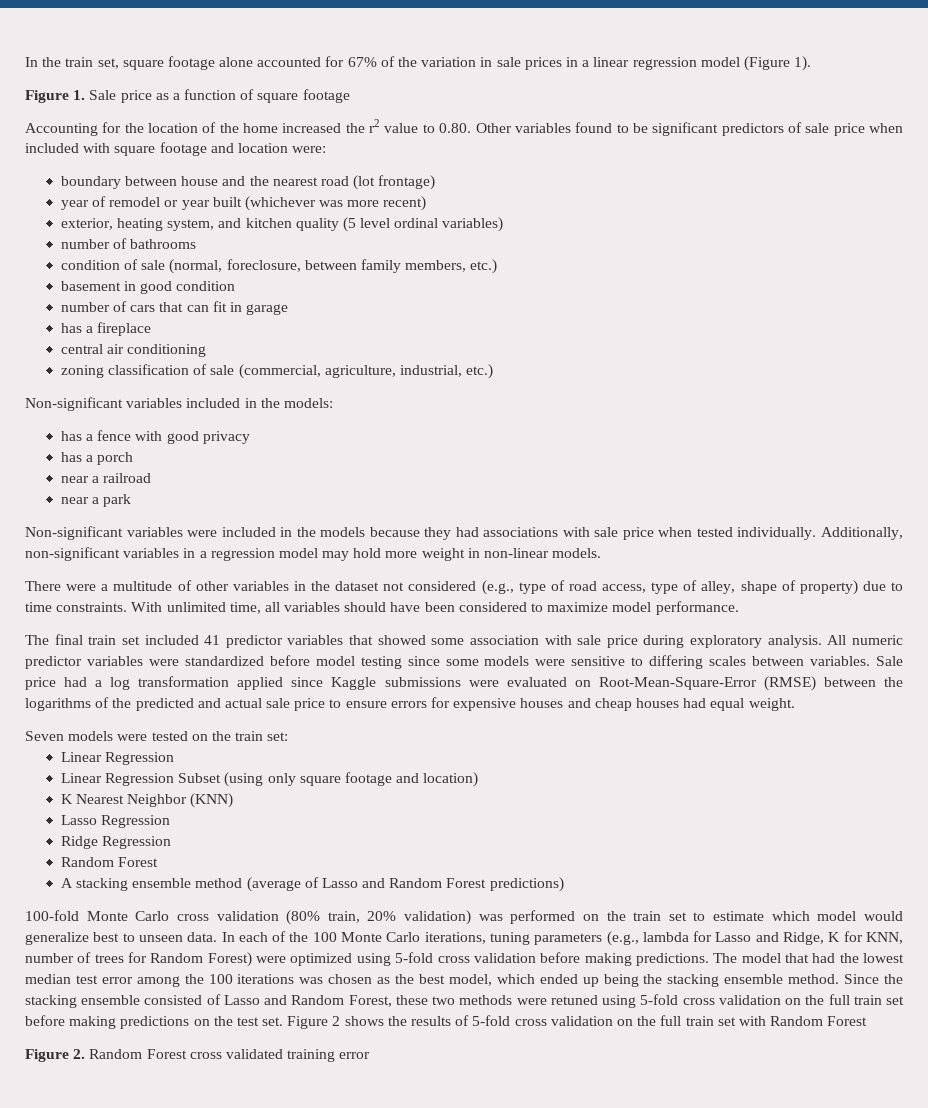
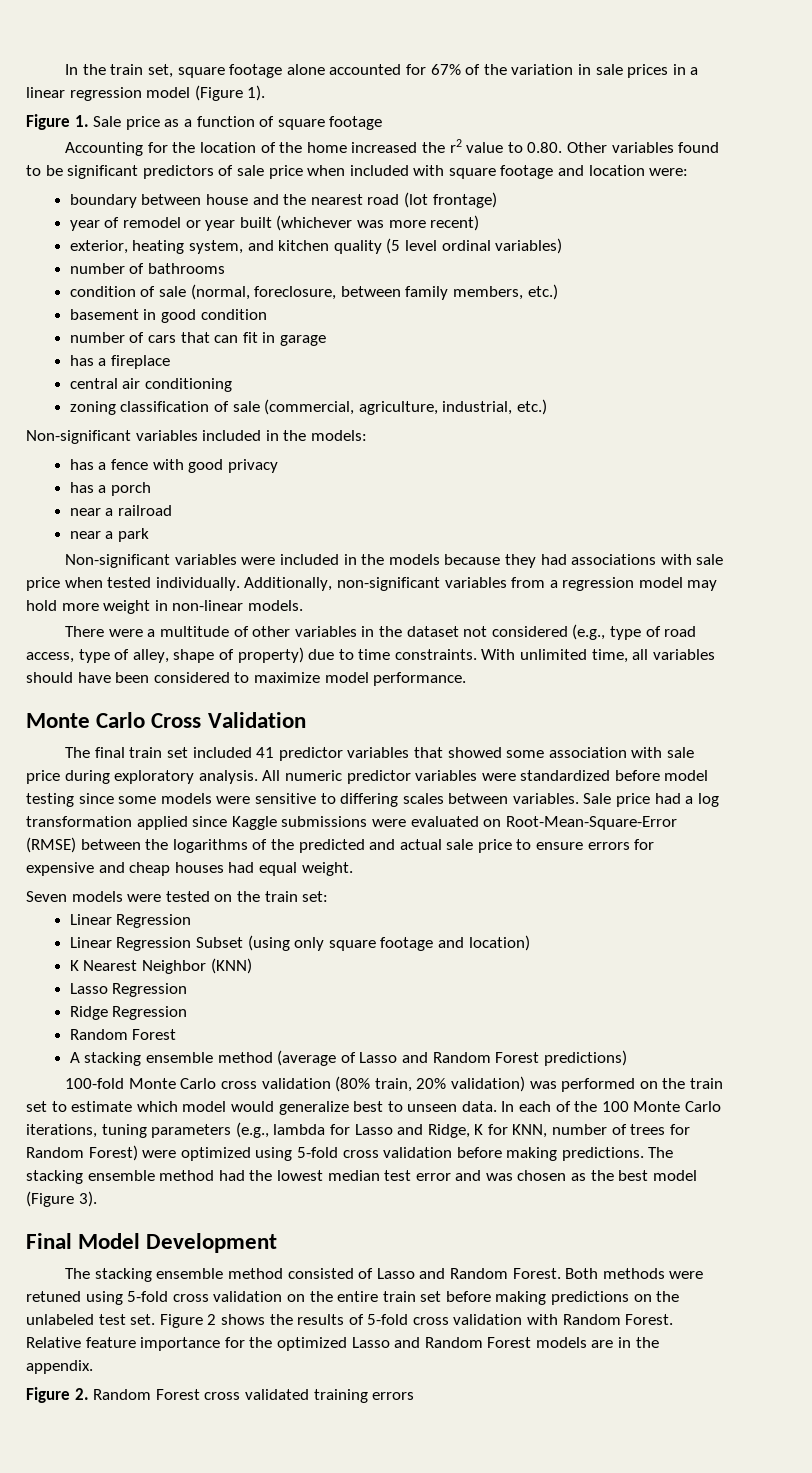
- Additionally, non-significant variables in a regression model may hold more weight in non-linear models.
+ Additionally, non-significant variables from a regression model may hold more weight in non-linear models.
+ Monte Carlo Cross Validation
- Sale price had a log transformation applied since Kaggle submissions were evaluated on Root-Mean-Square-Error (RMSE) between the logarithms of the predicted and actual sale price to ensure errors for expensive houses and cheap houses had equal weight.
+ Sale price had a log transformation applied since Kaggle submissions were evaluated on Root-Mean-Square-Error (RMSE) between the logarithms of the predicted and actual sale price to ensure errors for expensive and cheap houses had equal weight.
- The model that had the lowest median test error among the 100 iterations was chosen as the best model, which ended up being the stacking ensemble method. Since the stacking ensemble consisted of Lasso and Random Forest, these two methods were retuned using 5-fold cross validation on the full train set before making predictions on the test set.
+ The stacking ensemble method had the lowest median test error and was chosen as the best model (Figure 3).
+ Final Model Development
+ The stacking ensemble method consisted of Lasso and Random Forest. Both methods were retuned using 5-fold cross validation on the entire train set before making predictions on the unlabeled test set.
- Figure 2 shows the results of 5-fold cross validation on the full train set with Random Forest
+ Figure 2 shows the results of 5-fold cross validation with Random Forest. Relative feature importance for the optimized Lasso and Random Forest models are in the appendix.
- Figure 2. Random Forest cross validated training error
+ Figure 2. Random Forest cross validated training errors

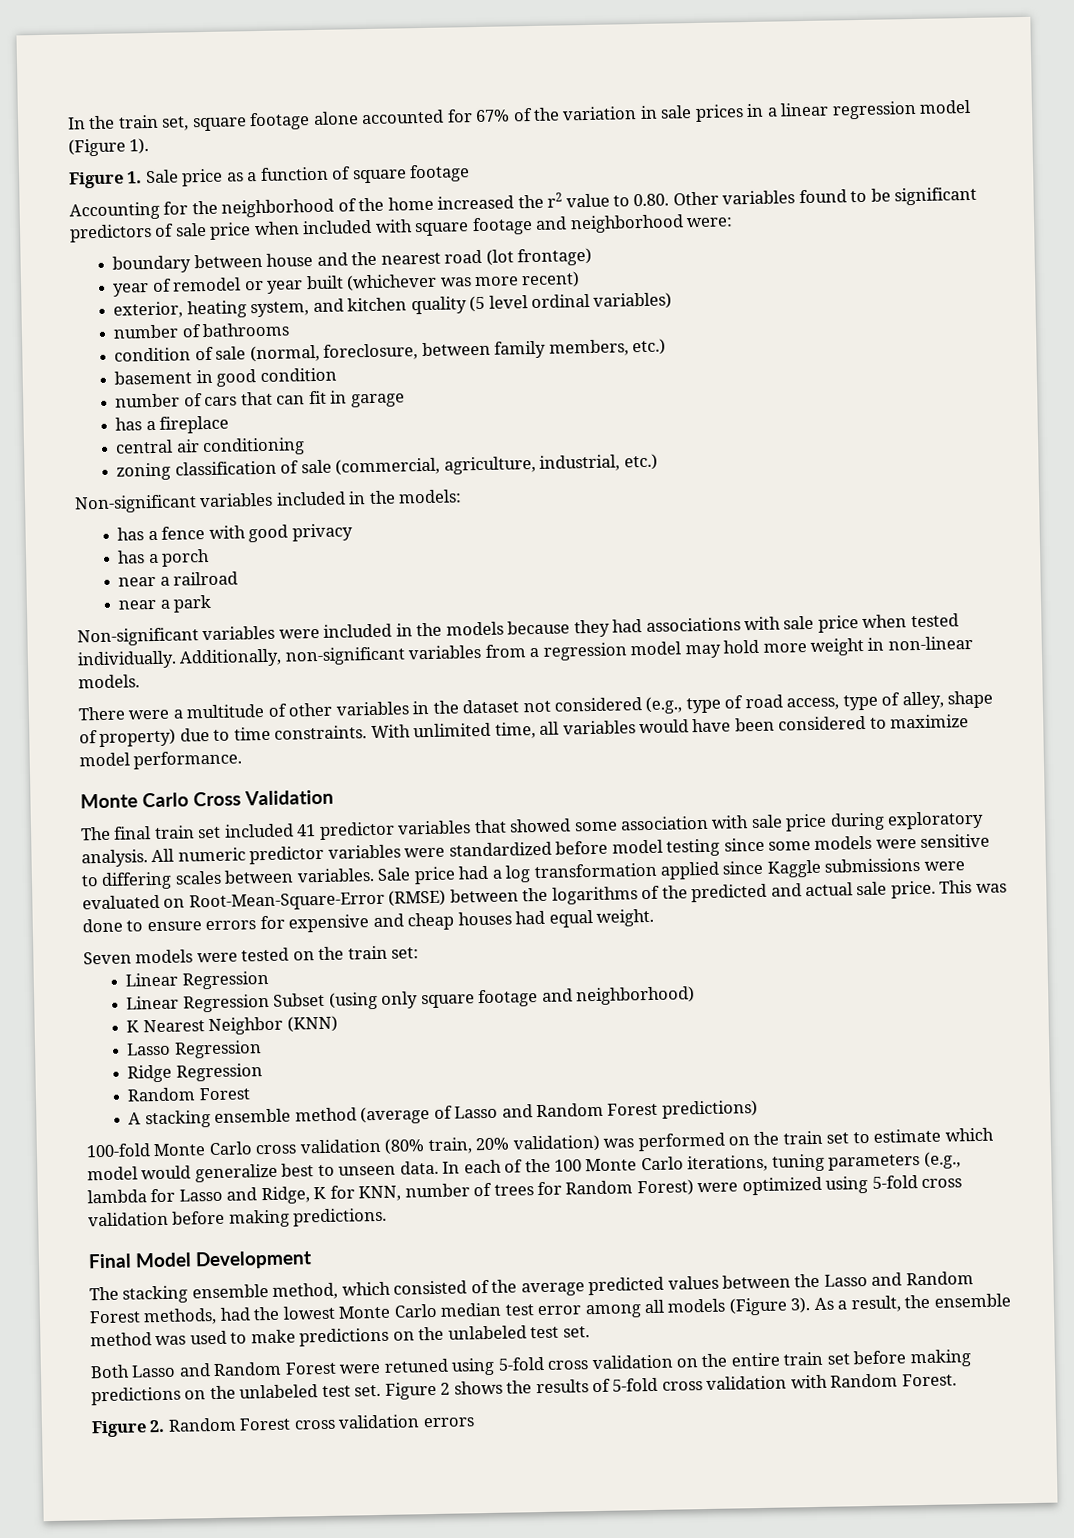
- Accounting for the location of the home increased the r2 value to 0.80. Other variables found to be significant predictors of sale price when included with square footage and location were:
+ Accounting for the neighborhood of the home increased the r2 value to 0.80. Other variables found to be significant predictors of sale price when included with square footage and neighborhood were:
- With unlimited time, all variables should have been considered to maximize model performance.
+ With unlimited time, all variables would have been considered to maximize model performance.
- Sale price had a log transformation applied since Kaggle submissions were evaluated on Root-Mean-Square-Error (RMSE) between the logarithms of the predicted and actual sale price to ensure errors for expensive and cheap houses had equal weight.
+ Sale price had a log transformation applied since Kaggle submissions were evaluated on Root-Mean-Square-Error (RMSE) between the logarithms of the predicted and actual sale price. This was done to ensure errors for expensive and cheap houses had equal weight.
- Linear Regression Subset (using only square footage and location)
+ Linear Regression Subset (using only square footage and neighborhood)
- The stacking ensemble method had the lowest median test error and was chosen as the best model (Figure 3).
- The stacking ensemble method consisted of Lasso and Random Forest. Both methods were retuned using 5-fold cross validation on the entire train set before making predictions on the unlabeled test set.
+ The stacking ensemble method, which consisted of the average predicted values between the Lasso and Random Forest methods, had the lowest Monte Carlo median test error among all models (Figure 3). As a result, the ensemble method was used to make predictions on the unlabeled test set.
+ Both Lasso and Random Forest were retuned using 5-fold cross validation on the entire train set before making predictions on the unlabeled test set.
- Relative feature importance for the optimized Lasso and Random Forest models are in the appendix.
- Figure 2. Random Forest cross validated training errors
+ Figure 2. Random Forest cross validation errors

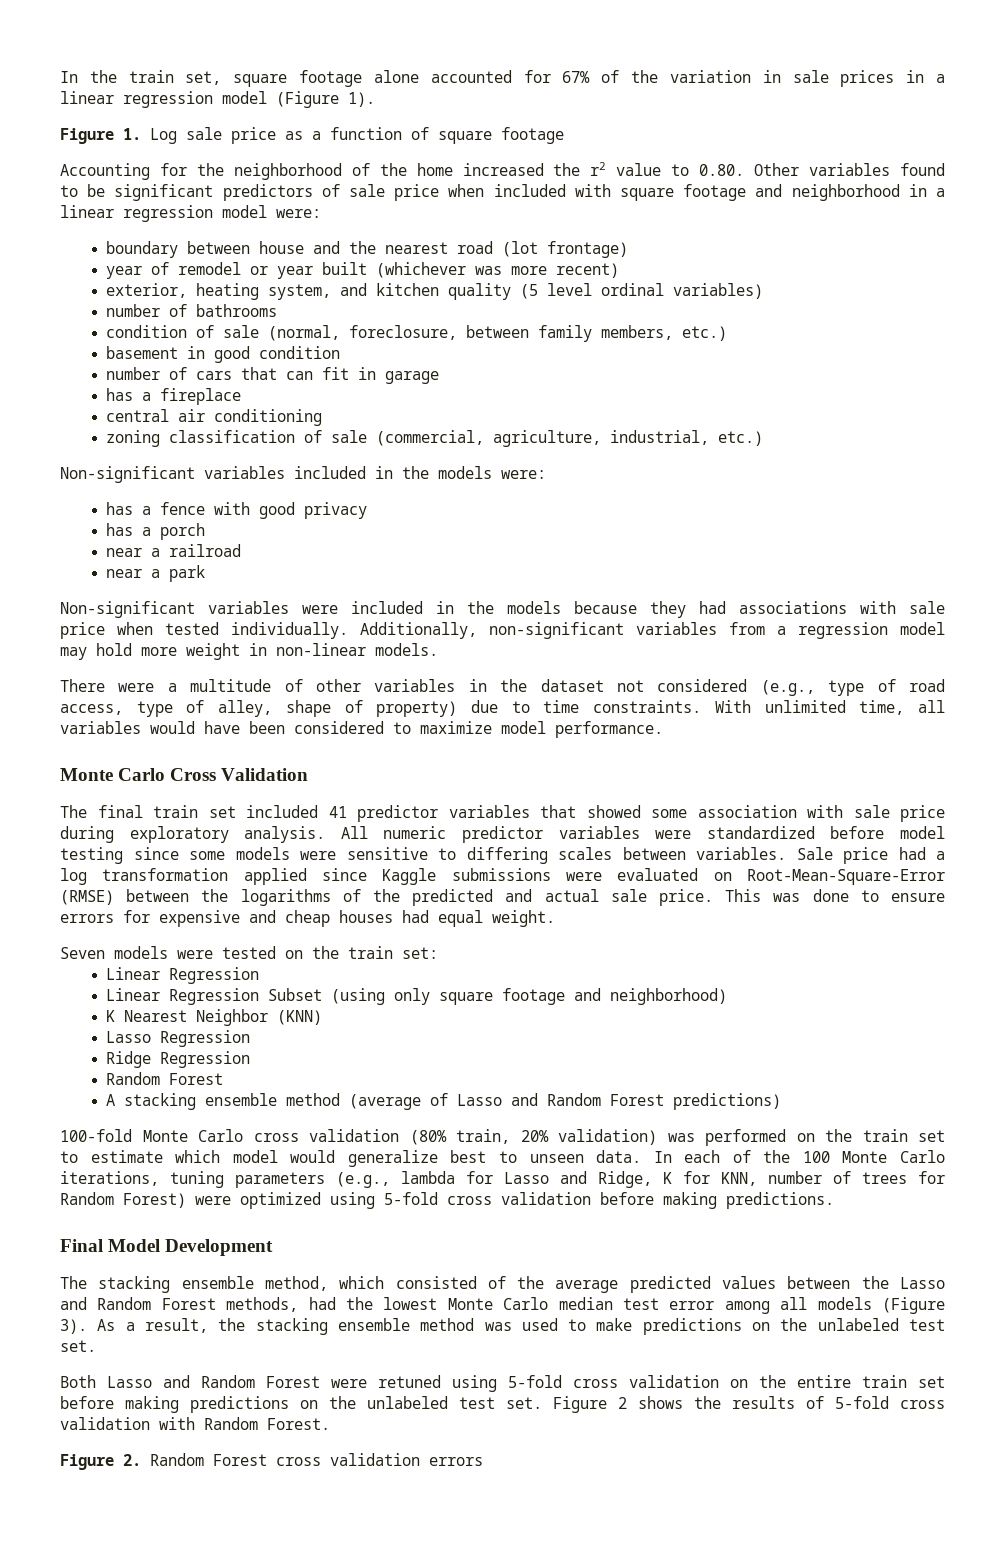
- Figure 1. Sale price as a function of square footage
+ Figure 1. Log sale price as a function of square footage
- Accounting for the neighborhood of the home increased the r2 value to 0.80. Other variables found to be significant predictors of sale price when included with square footage and neighborhood were:
+ Accounting for the neighborhood of the home increased the r2 value to 0.80. Other variables found to be significant predictors of sale price when included with square footage and neighborhood in a linear regression model were:
- Non-significant variables included in the models:
+ Non-significant variables included in the models were:
- As a result, the ensemble method was used to make predictions on the unlabeled test set.
+ As a result, the stacking ensemble method was used to make predictions on the unlabeled test set.

